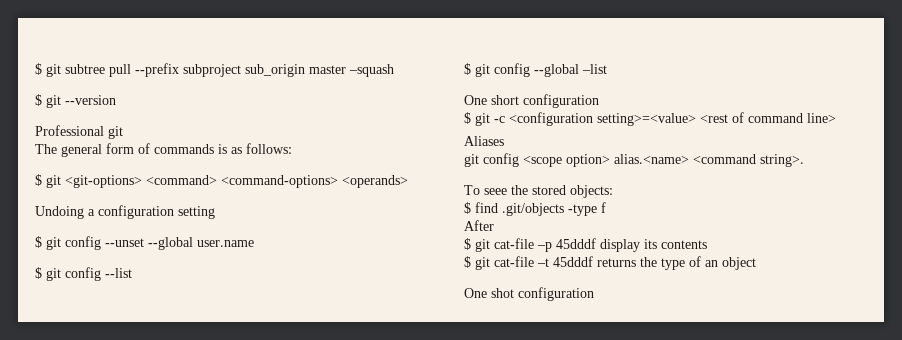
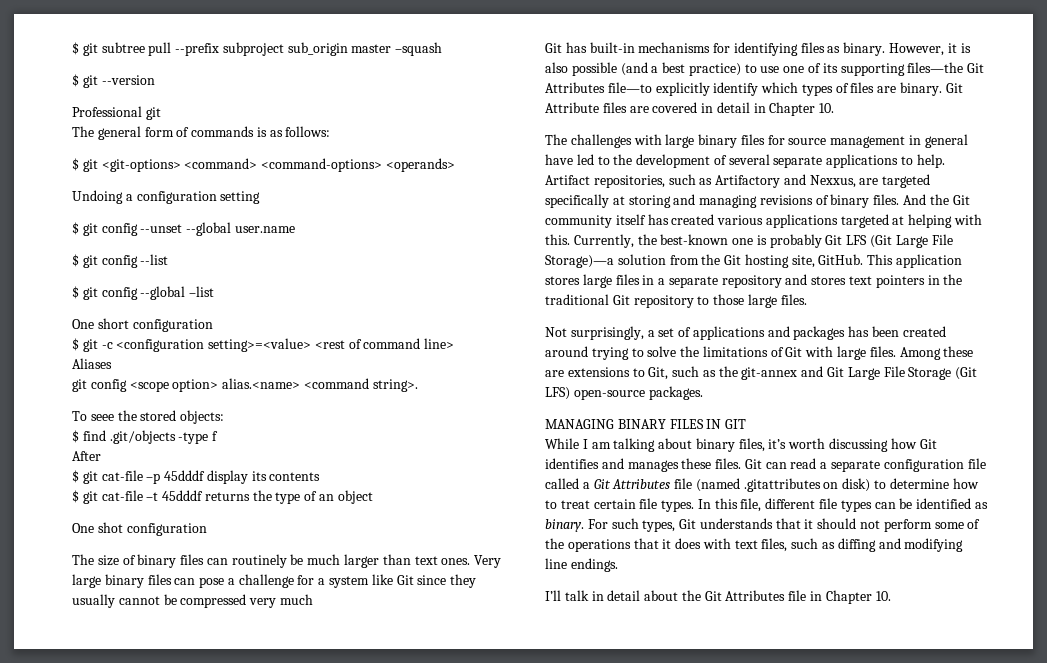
+ The size of binary files can routinely be much larger than text ones. Very large binary files can pose a challenge for a system like Git since they usually cannot be compressed very much
+ Git has built-in mechanisms for identifying files as binary. However, it is also possible (and a best practice) to use one of its supporting files—the Git Attributes file—to explicitly identify which types of files are binary. Git Attribute files are covered in detail in Chapter 10.
+ The challenges with large binary files for source management in general have led to the development of several separate applications to help. Artifact repositories, such as Artifactory and Nexxus, are targeted specifically at storing and managing revisions of binary files. And the Git community itself has created various applications targeted at helping with this. Currently, the best-known one is probably Git LFS (Git Large File Storage)—a solution from the Git hosting site, GitHub. This application stores large files in a separate repository and stores text pointers in the traditional Git repository to those large files.
+ Not surprisingly, a set of applications and packages has been created around trying to solve the limitations of Git with large files. Among these are extensions to Git, such as the git-annex and Git Large File Storage (Git LFS) open-source packages.
+ MANAGING BINARY FILES IN GIT
+ While I am talking about binary files, it’s worth discussing how Git identifies and manages these files. Git can read a separate configuration file called a Git Attributes file (named .gitattributes on disk) to determine how to treat certain file types. In this file, different file types can be identified as binary. For such types, Git understands that it should not perform some of the operations that it does with text files, such as diffing and modifying line endings.
+ I’ll talk in detail about the Git Attributes file in Chapter 10.

